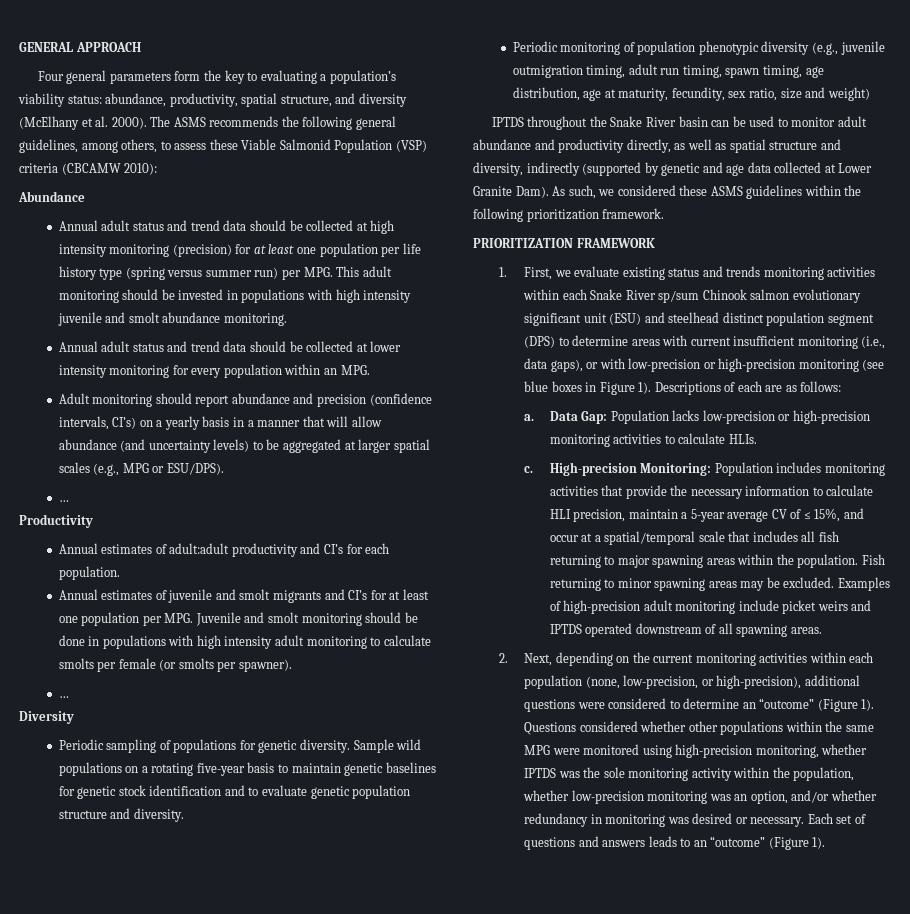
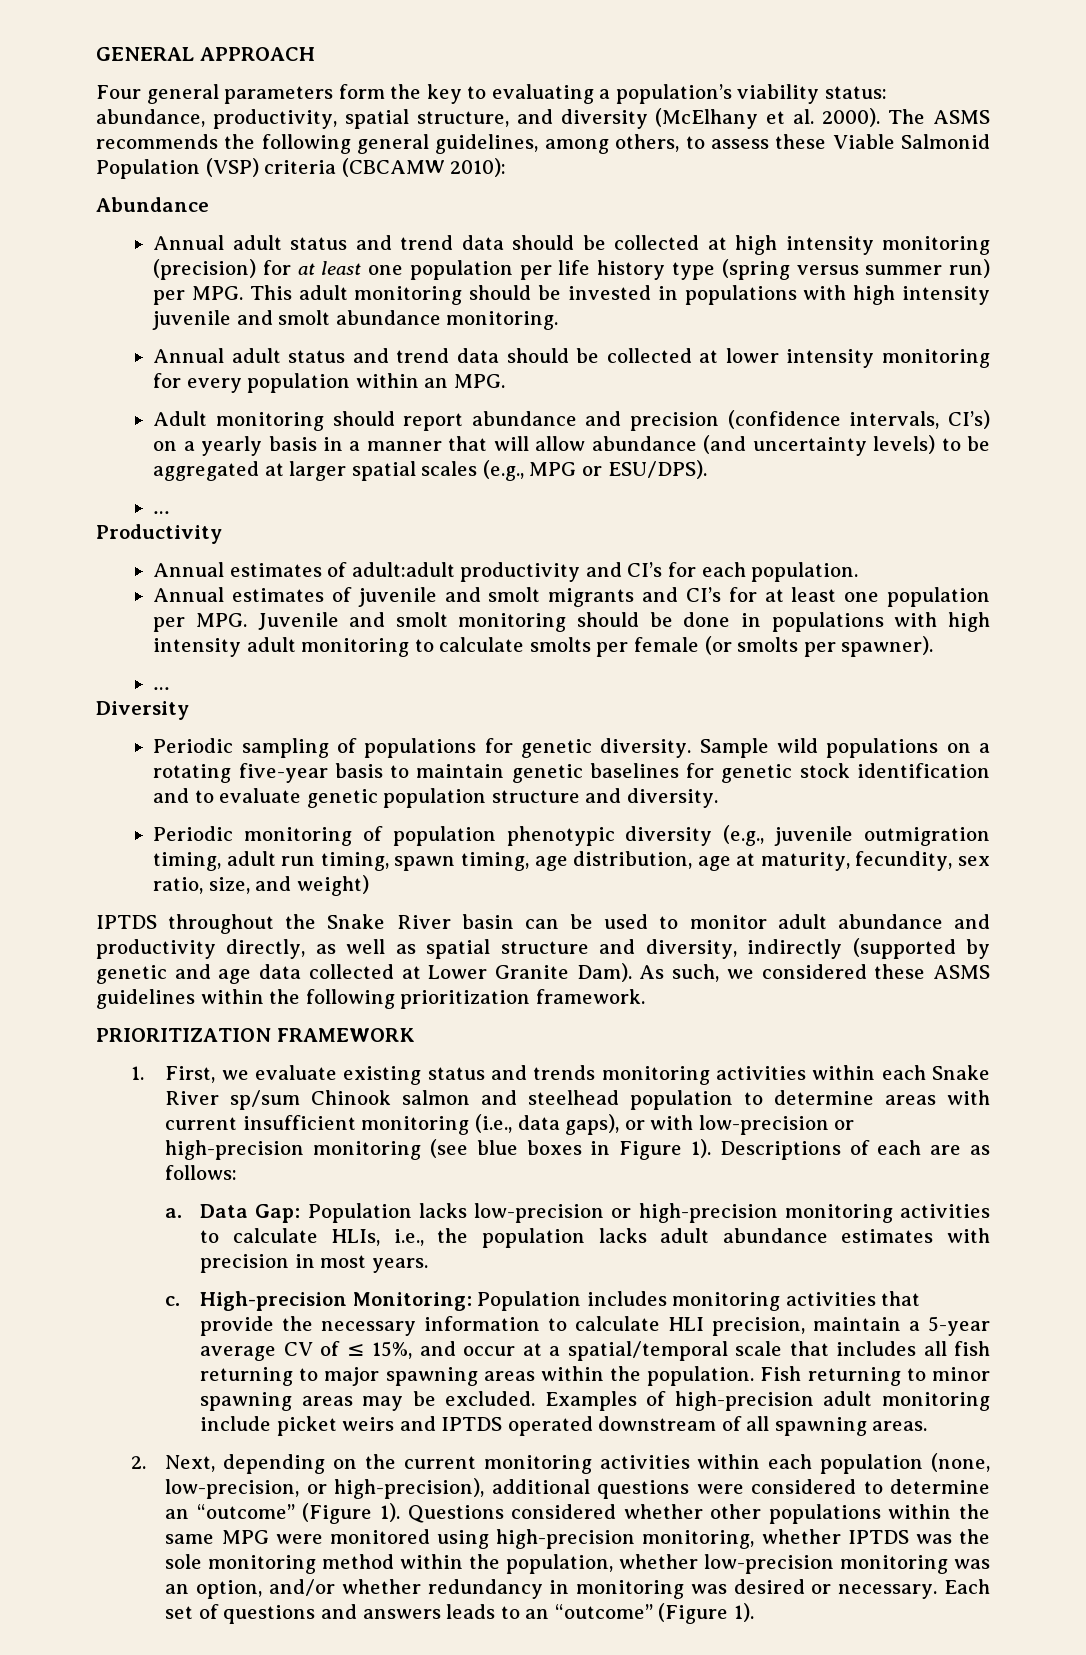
- Periodic monitoring of population phenotypic diversity (e.g., juvenile outmigration timing, adult run timing, spawn timing, age distribution, age at maturity, fecundity, sex ratio, size and weight)
+ Periodic monitoring of population phenotypic diversity (e.g., juvenile outmigration timing, adult run timing, spawn timing, age distribution, age at maturity, fecundity, sex ratio, size, and weight)
- 1. First, we evaluate existing status and trends monitoring activities within each Snake River sp/sum Chinook salmon evolutionary significant unit (ESU) and steelhead distinct population segment (DPS) to determine areas with current insufficient monitoring (i.e., data gaps), or with low-precision or high-precision monitoring (see blue boxes in Figure 1).
+ 1. First, we evaluate existing status and trends monitoring activities within each Snake River sp/sum Chinook salmon and steelhead population to determine areas with current insufficient monitoring (i.e., data gaps), or with low-precision or high-precision monitoring (see blue boxes in Figure 1).
- Data Gap: Population lacks low-precision or high-precision monitoring activities to calculate HLIs.
+ Data Gap: Population lacks low-precision or high-precision monitoring activities to calculate HLIs, i.e., the population lacks adult abundance estimates with precision in most years.
- Questions considered whether other populations within the same MPG were monitored using high-precision monitoring, whether IPTDS was the sole monitoring activity within the population, whether low-precision monitoring was an option, and/or whether redundancy in monitoring was desired or necessary.
+ Questions considered whether other populations within the same MPG were monitored using high-precision monitoring, whether IPTDS was the sole monitoring method within the population, whether low-precision monitoring was an option, and/or whether redundancy in monitoring was desired or necessary.

